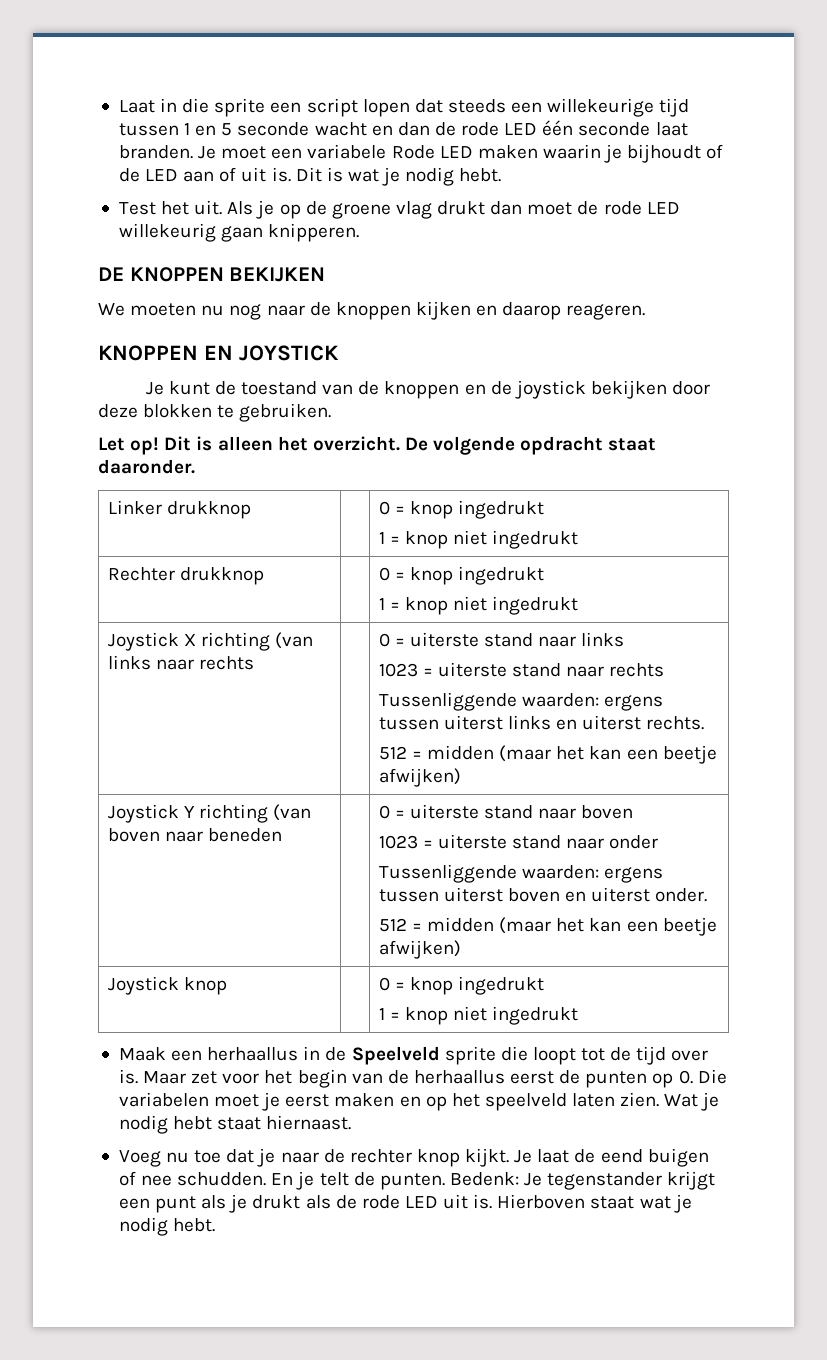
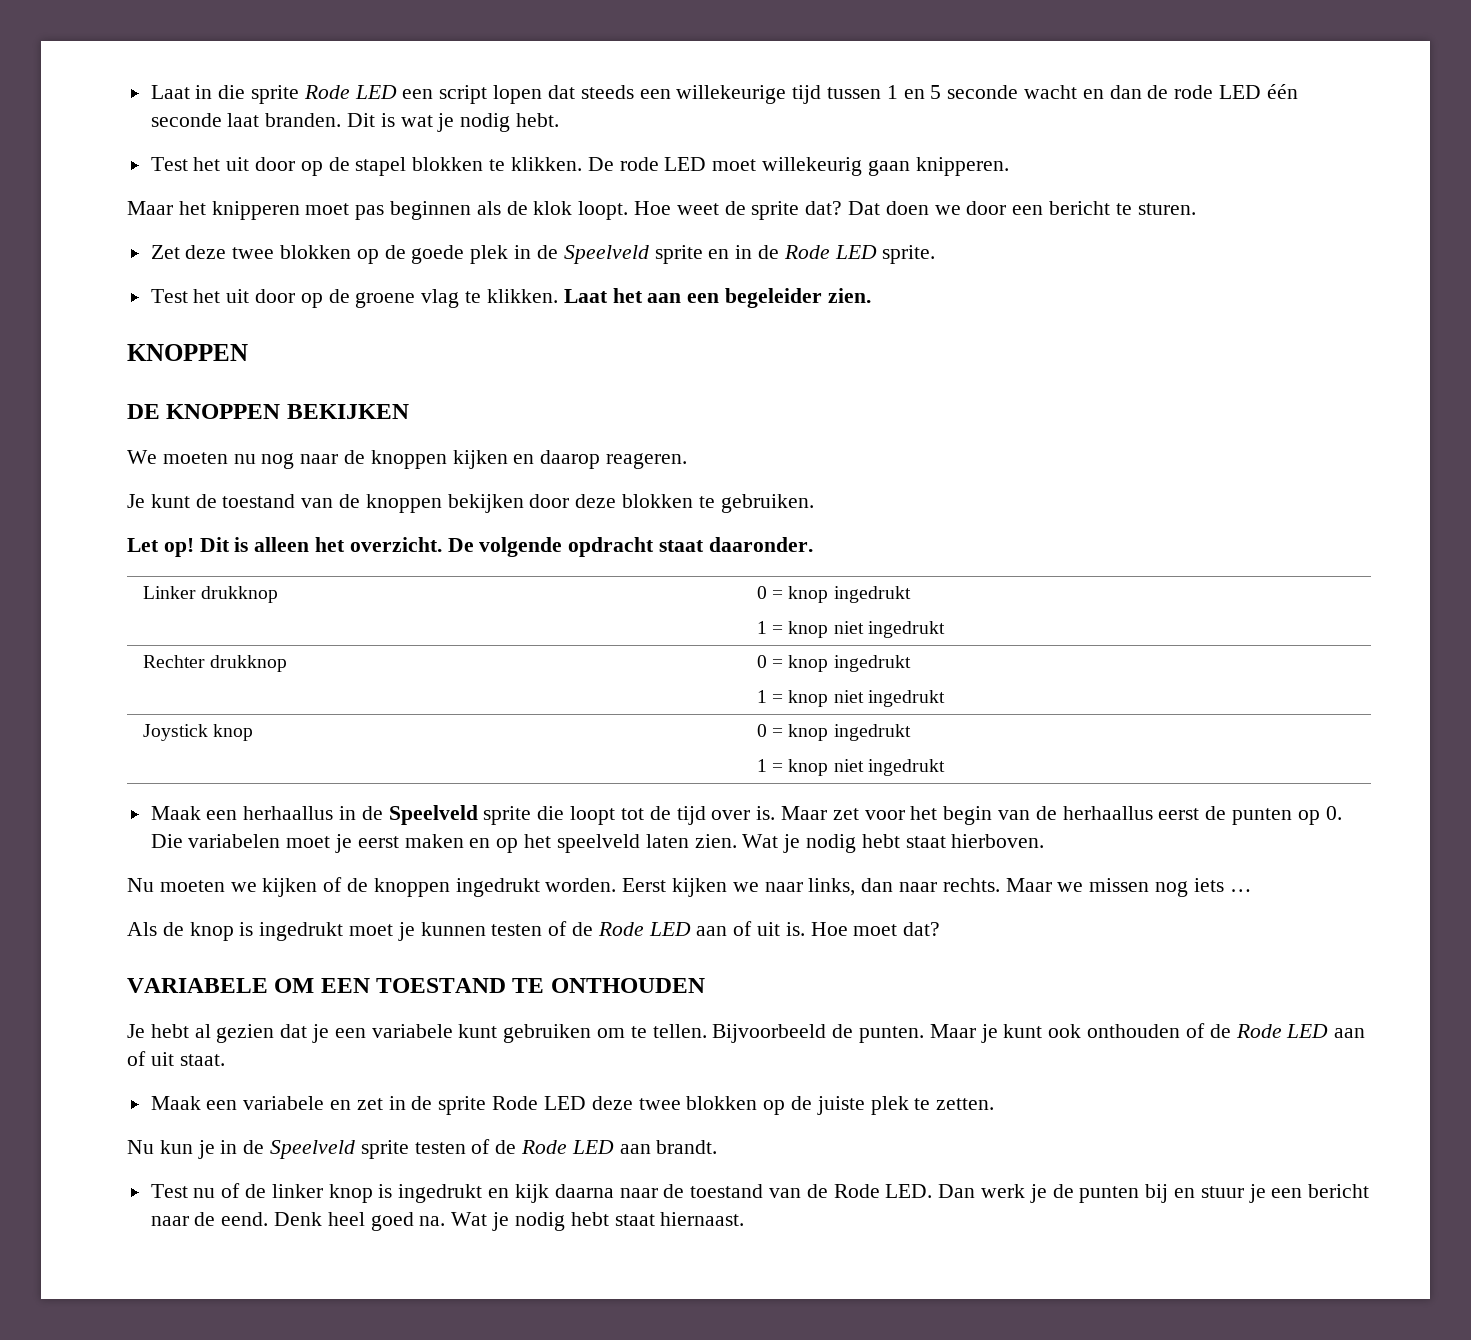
- Laat in die sprite een script lopen dat steeds een willekeurige tijd tussen 1 en 5 seconde wacht en dan de rode LED één seconde laat branden.
+ Laat in die sprite Rode LED een script lopen dat steeds een willekeurige tijd tussen 1 en 5 seconde wacht en dan de rode LED één seconde laat branden.
- Je moet een variabele Rode LED maken waarin je bijhoudt of de LED aan of uit is.
- Test het uit. Als je op de groene vlag drukt dan moet de rode LED willekeurig gaan knipperen.
+ Test het uit door op de stapel blokken te klikken. De rode LED moet willekeurig gaan knipperen.
+ Maar het knipperen moet pas beginnen als de klok loopt. Hoe weet de sprite dat? Dat doen we door een bericht te sturen.
+ Zet deze twee blokken op de goede plek in de Speelveld sprite en in de Rode LED sprite.
+ Test het uit door op de groene vlag te klikken. Laat het aan een begeleider zien.
+ KNOPPEN
- KNOPPEN EN JOYSTICK
- Je kunt de toestand van de knoppen en de joystick bekijken door deze blokken te gebruiken.
+ Je kunt de toestand van de knoppen bekijken door deze blokken te gebruiken.
- Joystick X richting (van links naar rechts | | 0 = uiterste stand naar links
- 1023 = uiterste stand naar rechts
- Tussenliggende waarden: ergens tussen uiterst links en uiterst rechts.
- 512 = midden (maar het kan een beetje afwijken)
- Joystick Y richting (van boven naar beneden | | 0 = uiterste stand naar boven
- 1023 = uiterste stand naar onder
- Tussenliggende waarden: ergens tussen uiterst boven en uiterst onder.
- 512 = midden (maar het kan een beetje afwijken)
- Wat je nodig hebt staat hiernaast.
- Voeg nu toe dat je naar de rechter knop kijkt. Je laat de eend buigen of nee schudden. En je telt de punten. Bedenk: Je tegenstander krijgt een punt als je drukt als de rode LED uit is. Hierboven staat wat je nodig hebt.
+ Wat je nodig hebt staat hierboven.
+ Nu moeten we kijken of de knoppen ingedrukt worden. Eerst kijken we naar links, dan naar rechts. Maar we missen nog iets …
+ Als de knop is ingedrukt moet je kunnen testen of de Rode LED aan of uit is. Hoe moet dat?
+ VARIABELE OM EEN TOESTAND TE ONTHOUDEN
+ Je hebt al gezien dat je een variabele kunt gebruiken om te tellen. Bijvoorbeeld de punten. Maar je kunt ook onthouden of de Rode LED aan of uit staat.
+ Maak een variabele en zet in de sprite Rode LED deze twee blokken op de juiste plek te zetten.
+ Nu kun je in de Speelveld sprite testen of de Rode LED aan brandt.
+ Test nu of de linker knop is ingedrukt en kijk daarna naar de toestand van de Rode LED. Dan werk je de punten bij en stuur je een bericht naar de eend. Denk heel goed na. Wat je nodig hebt staat hiernaast.

